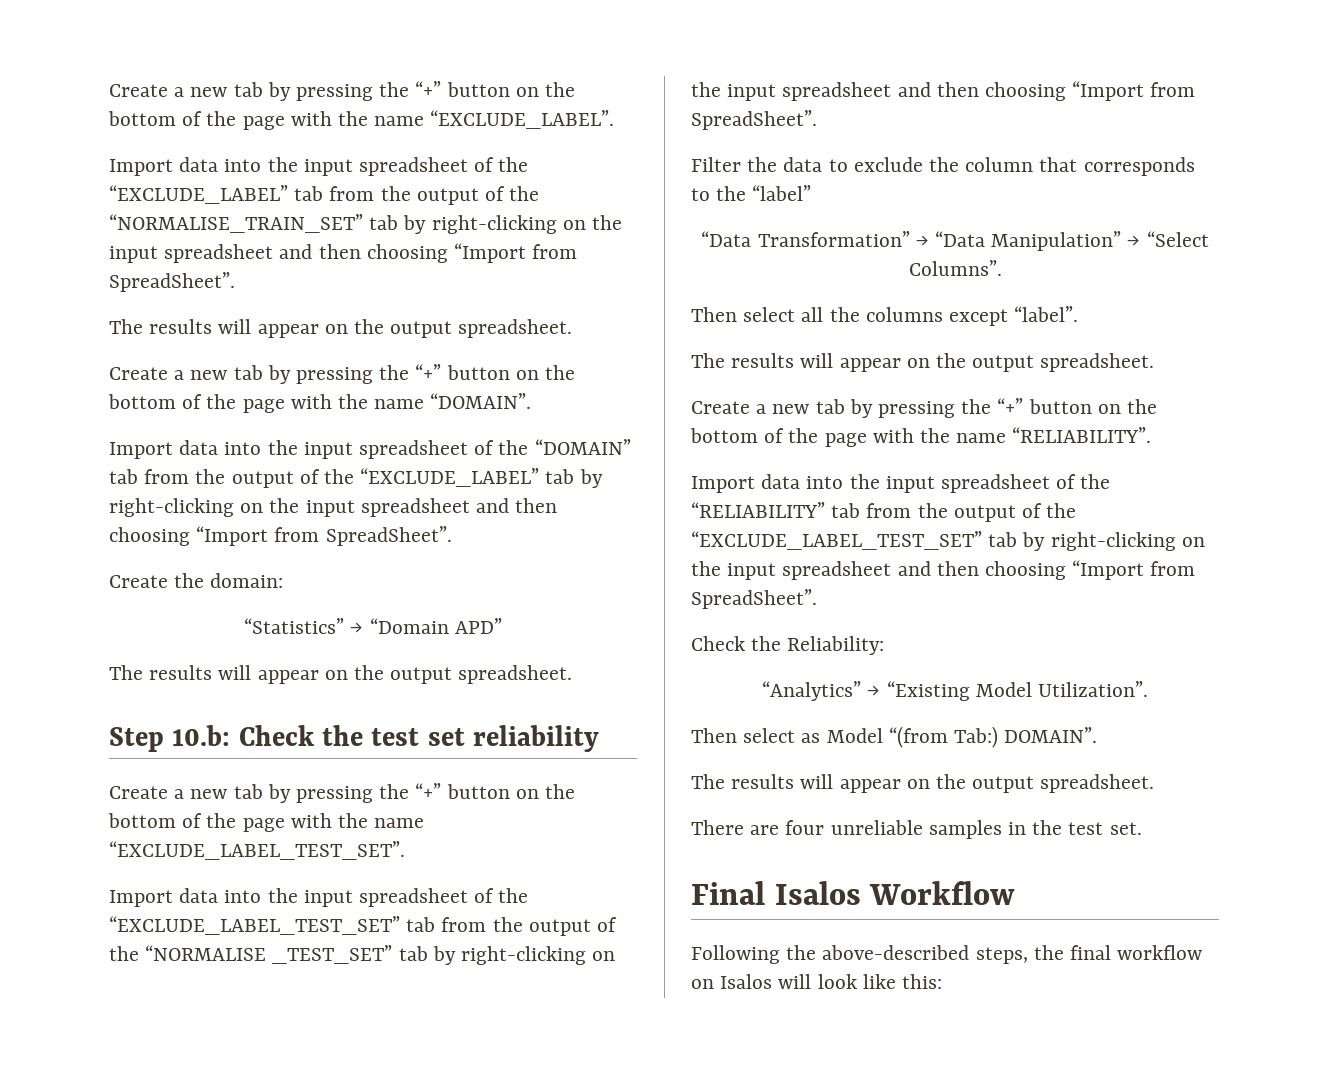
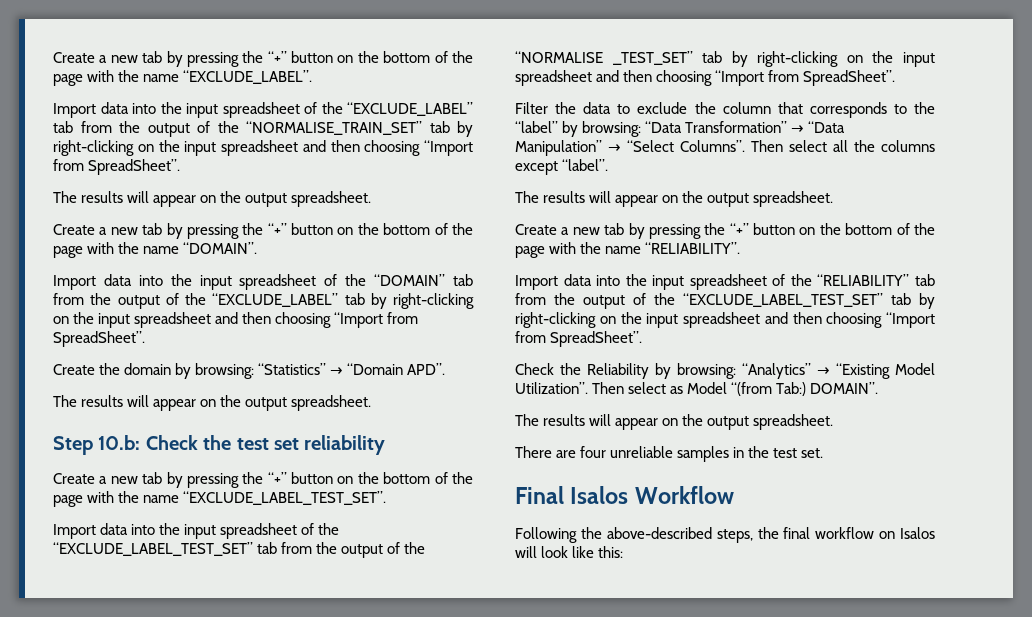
- Create the domain:
- “Statistics” → “Domain APD”
+ Create the domain by browsing: “Statistics” → “Domain APD”.
- Filter the data to exclude the column that corresponds to the “label”
- “Data Transformation” → “Data Manipulation” → “Select Columns”.
- Then select all the columns except “label”.
+ Filter the data to exclude the column that corresponds to the “label” by browsing: “Data Transformation” → “Data Manipulation” → “Select Columns”. Then select all the columns except “label”.
- Check the Reliability:
- “Analytics” → “Existing Model Utilization”.
- Then select as Model “(from Tab:) DOMAIN”.
+ Check the Reliability by browsing: “Analytics” → “Existing Model Utilization”. Then select as Model “(from Tab:) DOMAIN”.

